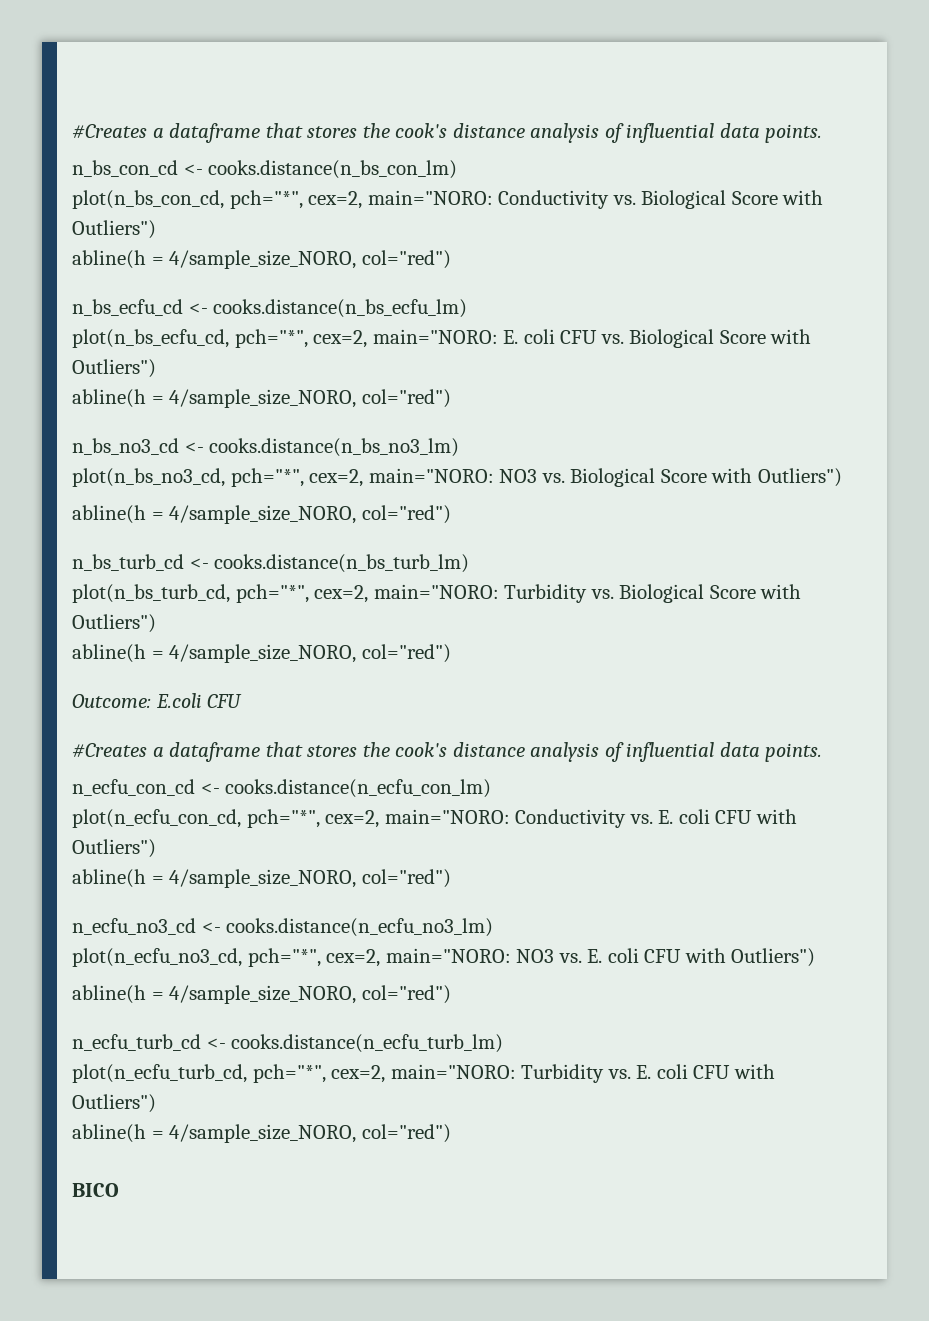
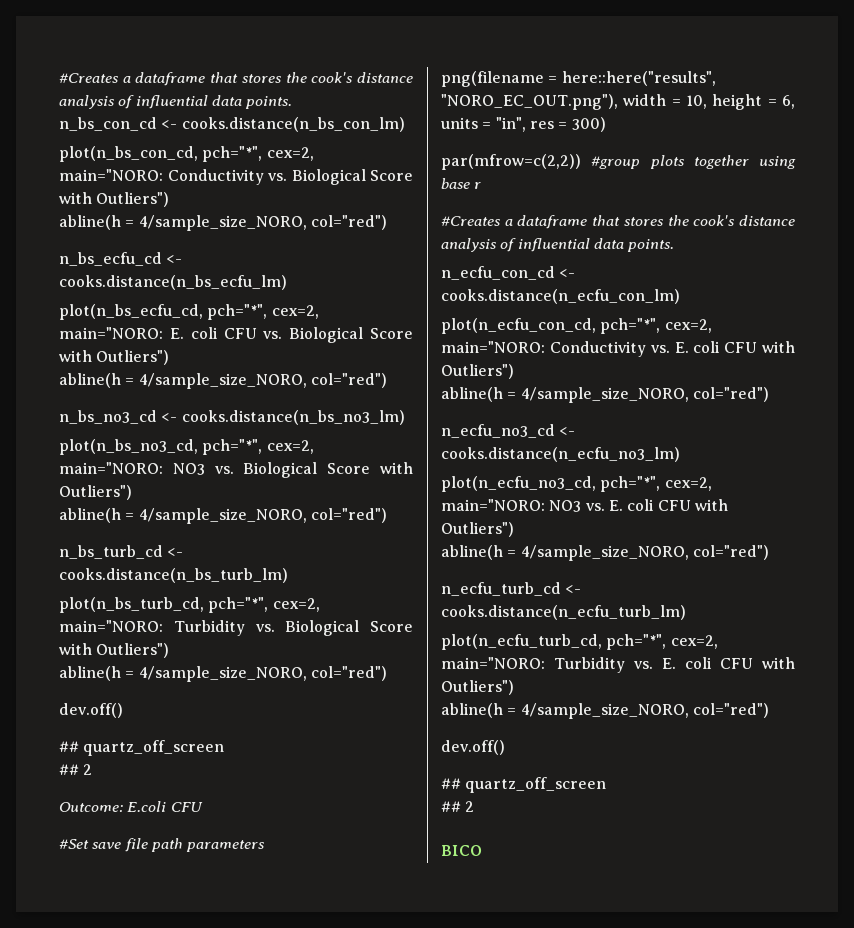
  plot(n_bs_turb_cd, pch="*", cex=2, main="NORO: Turbidity vs. Biological Score with Outliers")
  abline(h = 4/sample_size_NORO, col="red")
+ dev.off()
+ ## quartz_off_screen
+ ## 2
  Outcome: E.coli CFU
+ #Set save file path parameters
+ png(filename = here::here("results", "NORO_EC_OUT.png"), width = 10, height = 6, units = "in", res = 300)
+ par(mfrow=c(2,2)) #group plots together using base r
  plot(n_ecfu_turb_cd, pch="*", cex=2, main="NORO: Turbidity vs. E. coli CFU with Outliers")
  abline(h = 4/sample_size_NORO, col="red")
+ dev.off()
+ ## quartz_off_screen
+ ## 2

